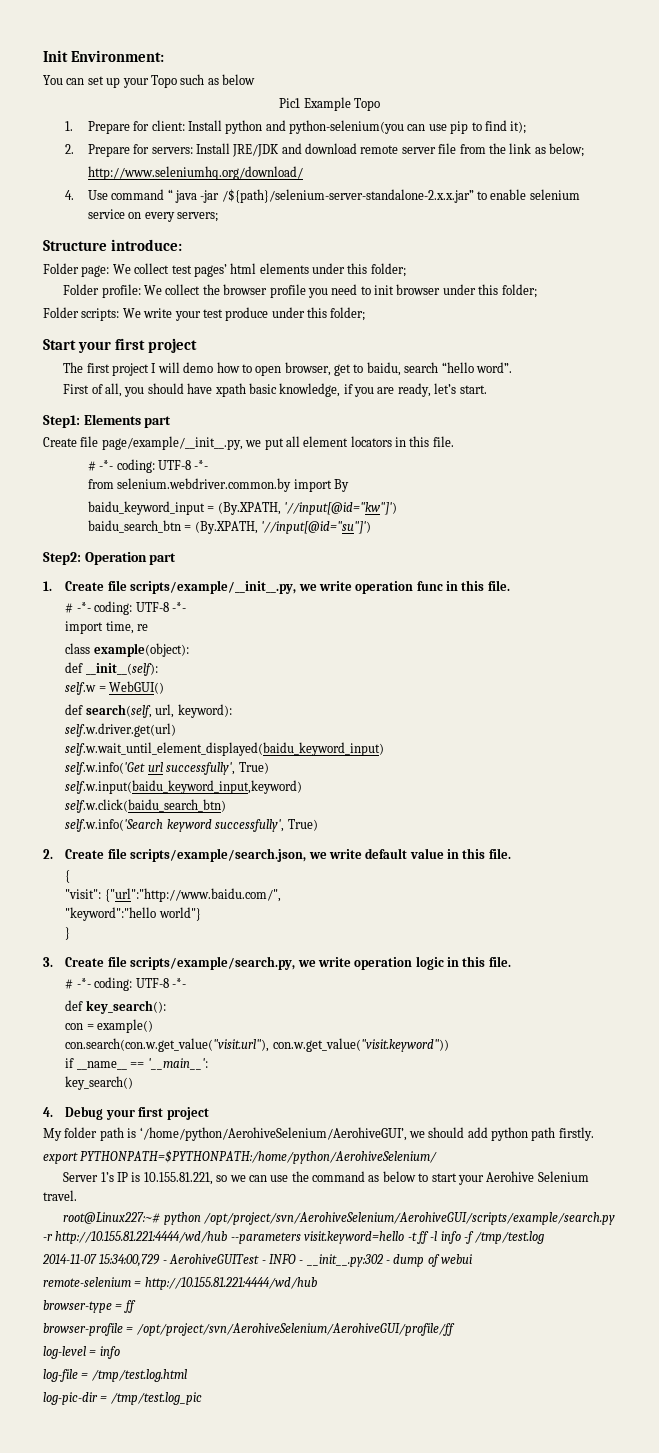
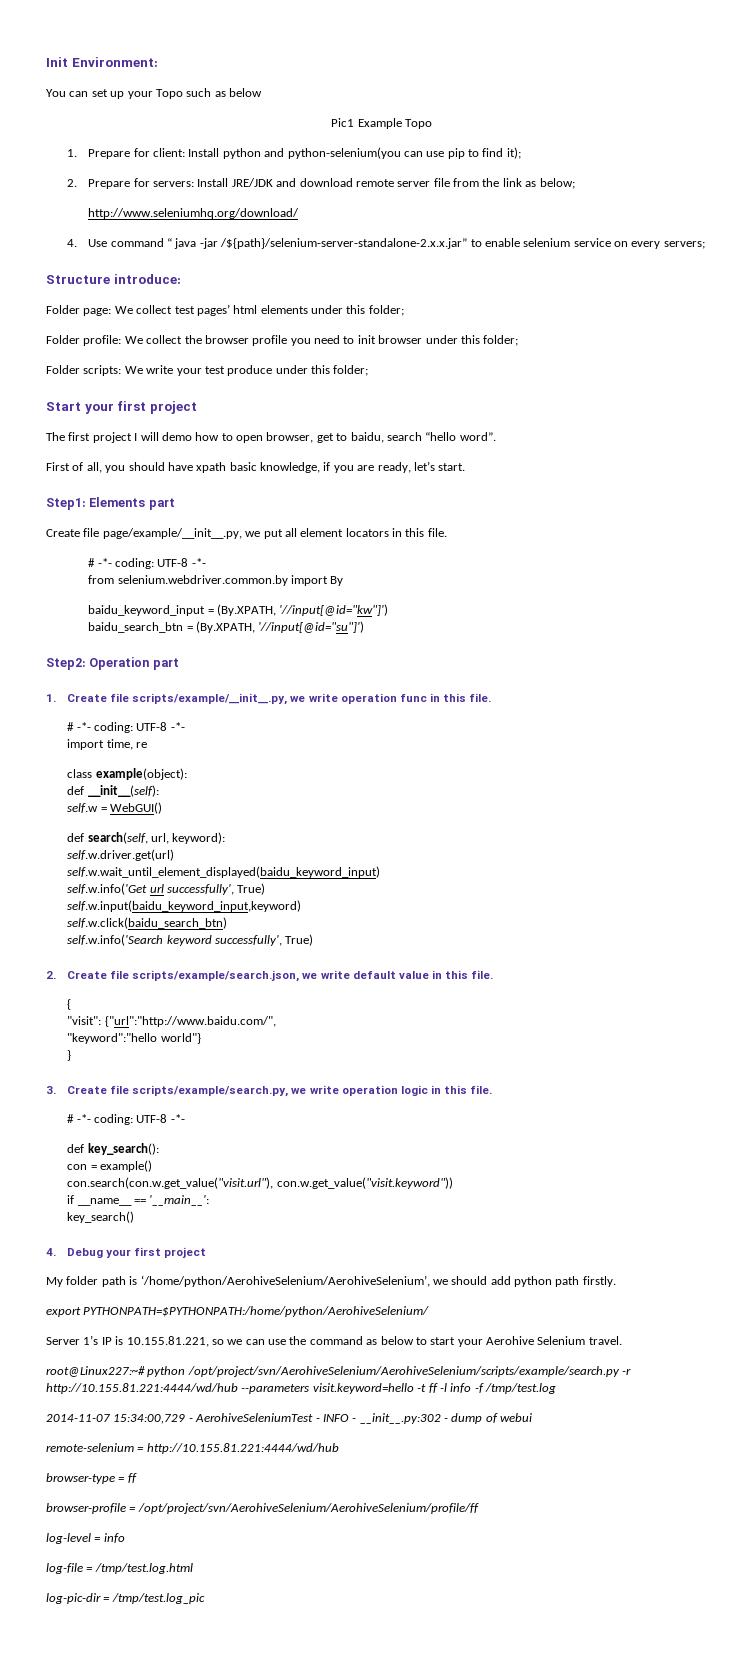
- My folder path is ‘/home/python/AerohiveSelenium/AerohiveGUI’, we should add python path firstly.
+ My folder path is ‘/home/python/AerohiveSelenium/AerohiveSelenium’, we should add python path firstly.
- root@Linux227:~# python /opt/project/svn/AerohiveSelenium/AerohiveGUI/scripts/example/search.py -r http://10.155.81.221:4444/wd/hub --parameters visit.keyword=hello -t ff -l info -f /tmp/test.log
+ root@Linux227:~# python /opt/project/svn/AerohiveSelenium/AerohiveSelenium/scripts/example/search.py -r http://10.155.81.221:4444/wd/hub --parameters visit.keyword=hello -t ff -l info -f /tmp/test.log
- 2014-11-07 15:34:00,729 - AerohiveGUITest - INFO - __init__.py:302 - dump of webui
+ 2014-11-07 15:34:00,729 - AerohiveSeleniumTest - INFO - __init__.py:302 - dump of webui
- browser-profile = /opt/project/svn/AerohiveSelenium/AerohiveGUI/profile/ff
+ browser-profile = /opt/project/svn/AerohiveSelenium/AerohiveSelenium/profile/ff

